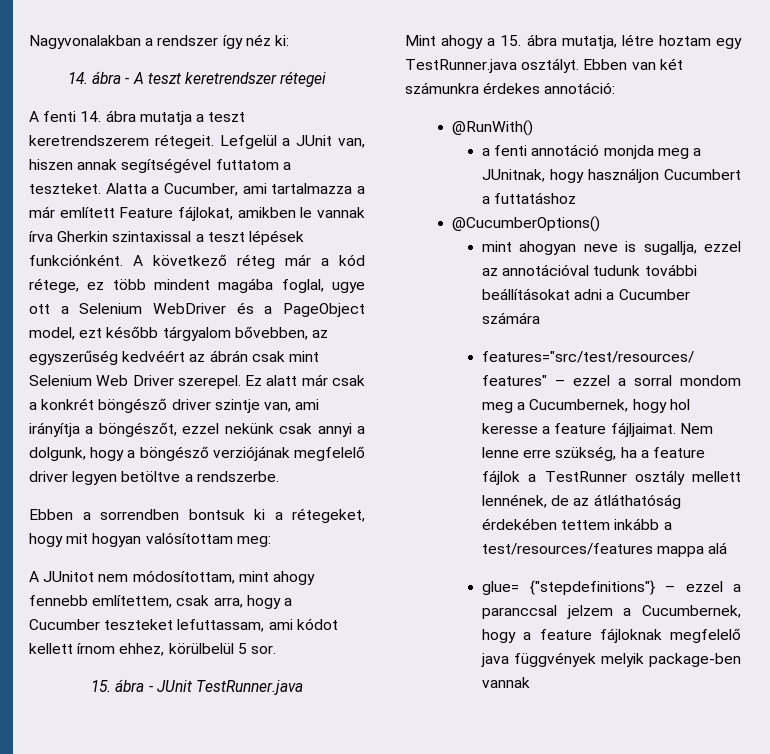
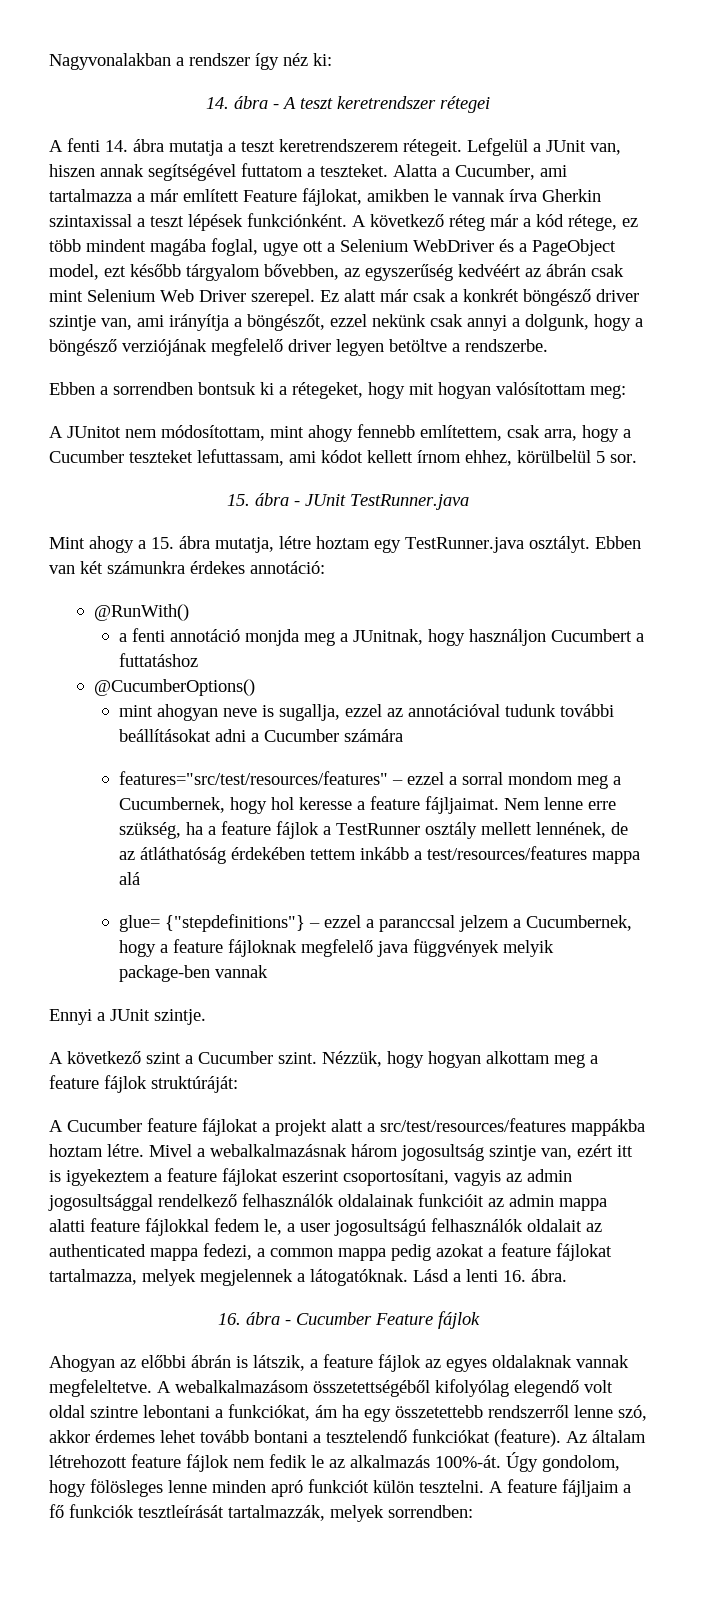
+ Ennyi a JUnit szintje.
+ A következő szint a Cucumber szint. Nézzük, hogy hogyan alkottam meg a feature fájlok struktúráját:
+ A Cucumber feature fájlokat a projekt alatt a src/test/resources/features mappákba hoztam létre. Mivel a webalkalmazásnak három jogosultság szintje van, ezért itt is igyekeztem a feature fájlokat eszerint csoportosítani, vagyis az admin jogosultsággal rendelkező felhasználók oldalainak funkcióit az admin mappa alatti feature fájlokkal fedem le, a user jogosultságú felhasználók oldalait az authenticated mappa fedezi, a common mappa pedig azokat a feature fájlokat tartalmazza, melyek megjelennek a látogatóknak. Lásd a lenti 16. ábra.
+ 16. ábra - Cucumber Feature fájlok
+ Ahogyan az előbbi ábrán is látszik, a feature fájlok az egyes oldalaknak vannak megfeleltetve. A webalkalmazásom összetettségéből kifolyólag elegendő volt oldal szintre lebontani a funkciókat, ám ha egy összetettebb rendszerről lenne szó, akkor érdemes lehet tovább bontani a tesztelendő funkciókat (feature). Az általam létrehozott feature fájlok nem fedik le az alkalmazás 100%-át. Úgy gondolom, hogy fölösleges lenne minden apró funkciót külön tesztelni. A feature fájljaim a fő funkciók tesztleírását tartalmazzák, melyek sorrendben:

